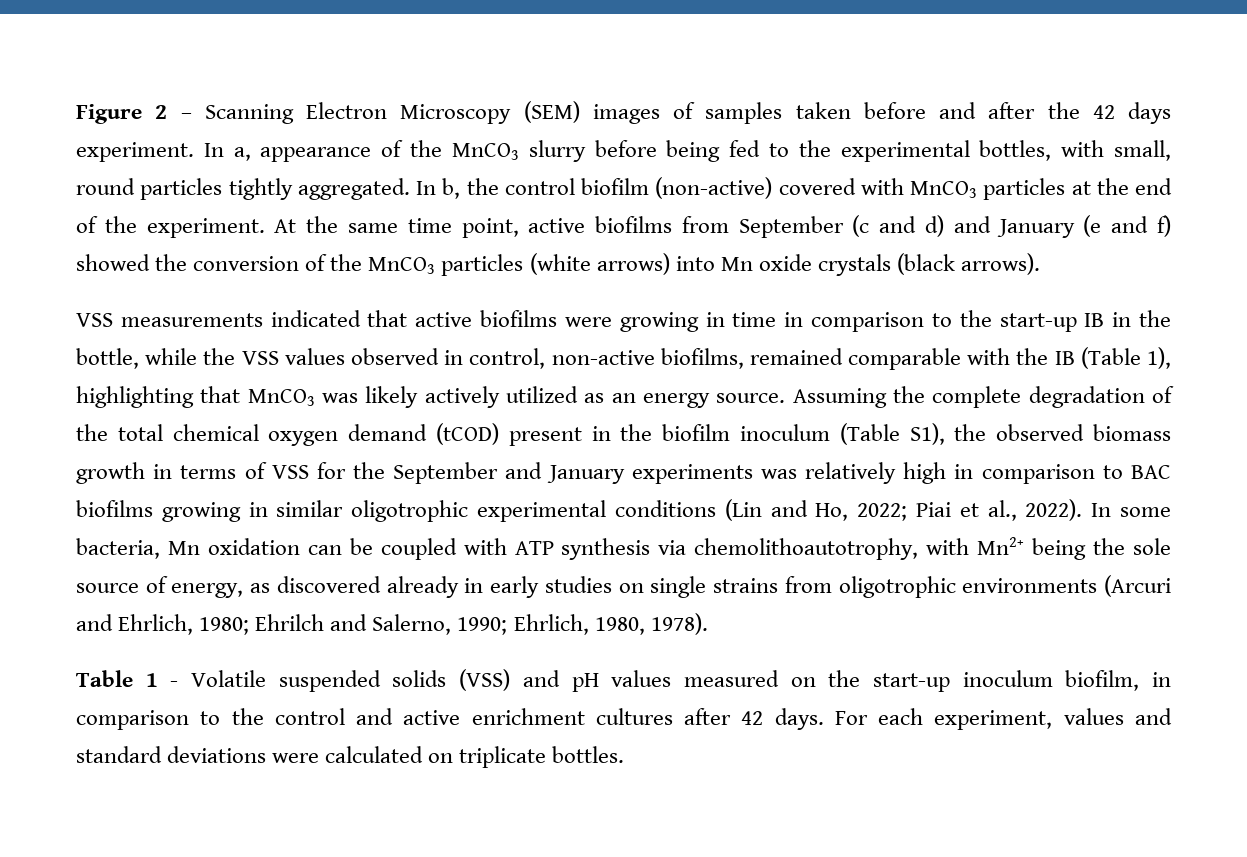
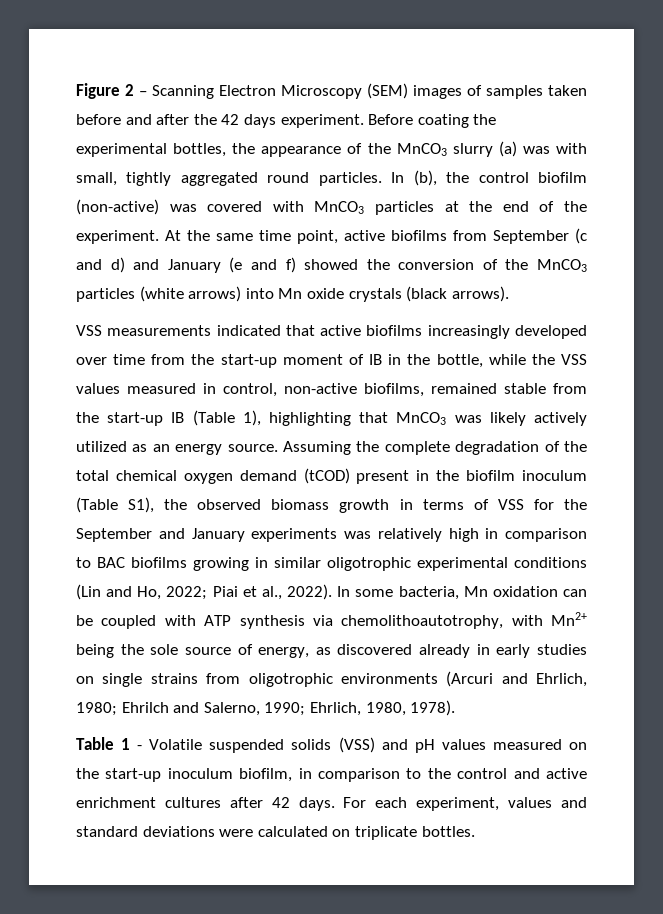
- In a, appearance of the MnCO3 slurry before being fed to the experimental bottles, with small, round particles tightly aggregated. In b, the control biofilm (non-active) covered with MnCO3 particles at the end of the experiment.
+ Before coating the experimental bottles, the appearance of the MnCO3 slurry (a) was with small, tightly aggregated round particles. In (b), the control biofilm (non-active) was covered with MnCO3 particles at the end of the experiment.
- VSS measurements indicated that active biofilms were growing in time in comparison to the start-up IB in the bottle, while the VSS values observed in control, non-active biofilms, remained comparable with the IB (Table 1), highlighting that MnCO3 was likely actively utilized as an energy source.
+ VSS measurements indicated that active biofilms increasingly developed over time from the start-up moment of IB in the bottle, while the VSS values measured in control, non-active biofilms, remained stable from the start-up IB (Table 1), highlighting that MnCO3 was likely actively utilized as an energy source.

